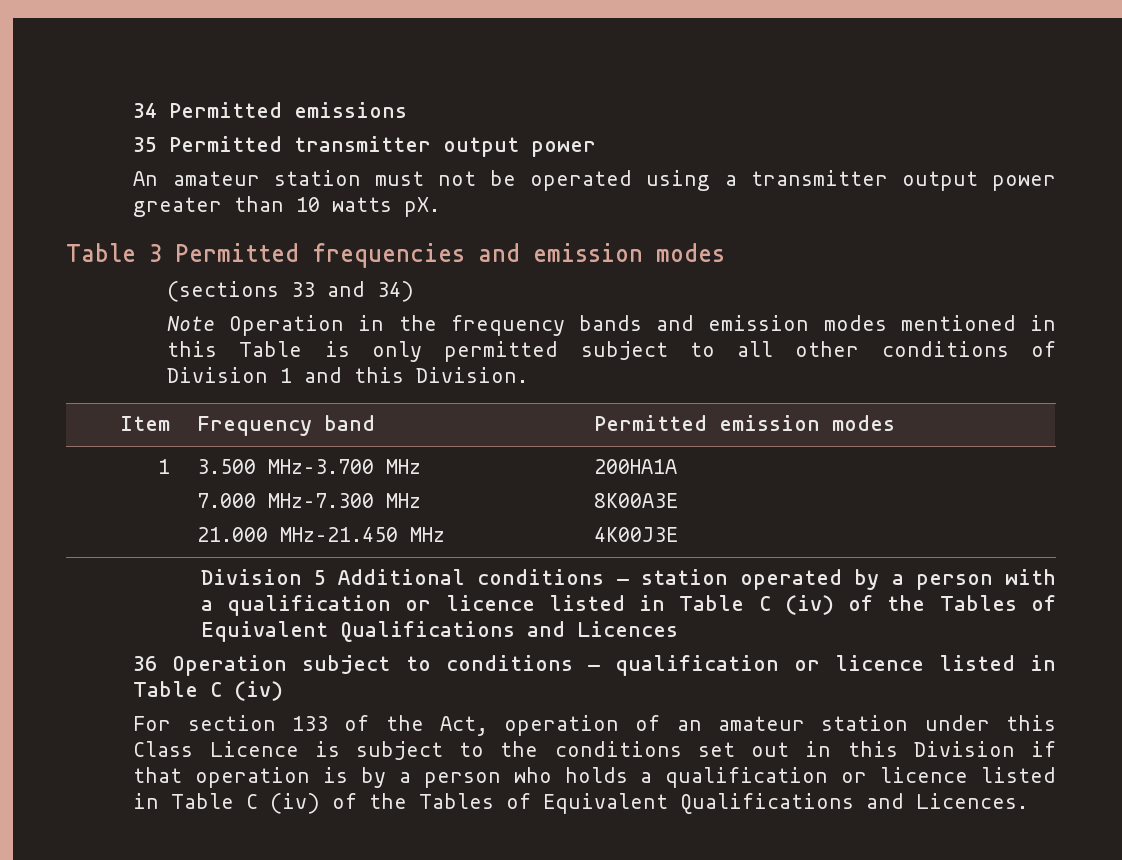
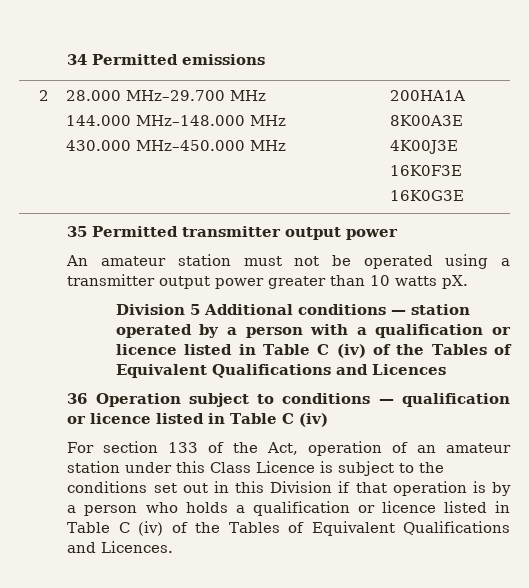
+ 2 | 28.000 MHz–29.700 MHz
+ 144.000 MHz–148.000 MHz
+ 430.000 MHz–450.000 MHz | 200HA1A
+ 8K00A3E
+ 4K00J3E
+ 16K0F3E
+ 16K0G3E
- Table 3 Permitted frequencies and emission modes
- (sections 33 and 34)
- Note Operation in the frequency bands and emission modes mentioned in this Table is only permitted subject to all other conditions of Division 1 and this Division.
- Item | Frequency band | Permitted emission modes
- 1 | 3.500 MHz–3.700 MHz
- 7.000 MHz–7.300 MHz
- 21.000 MHz–21.450 MHz | 200HA1A
- 8K00A3E
- 4K00J3E

